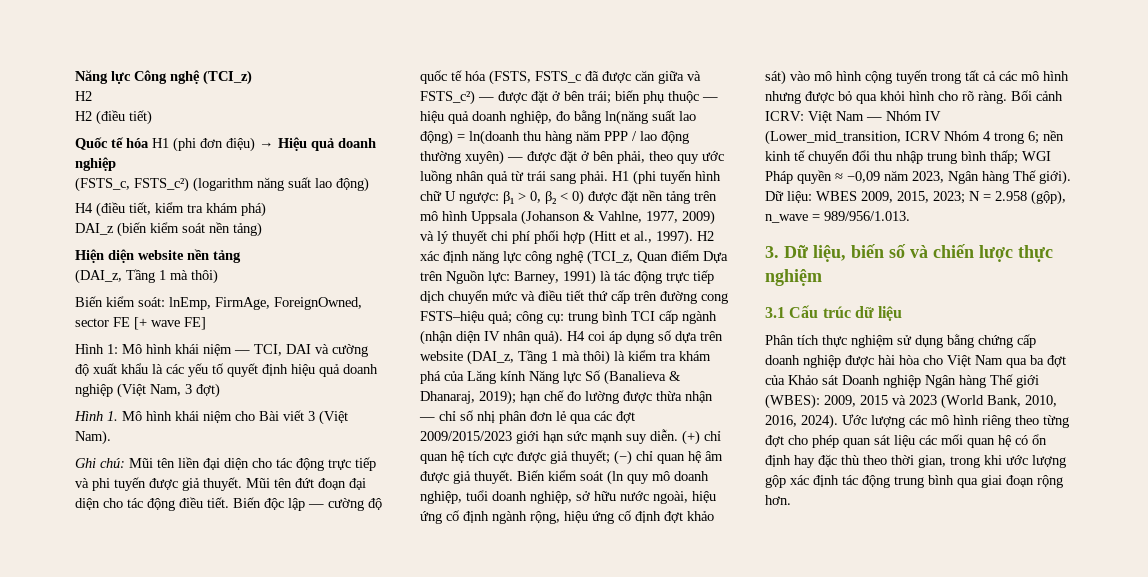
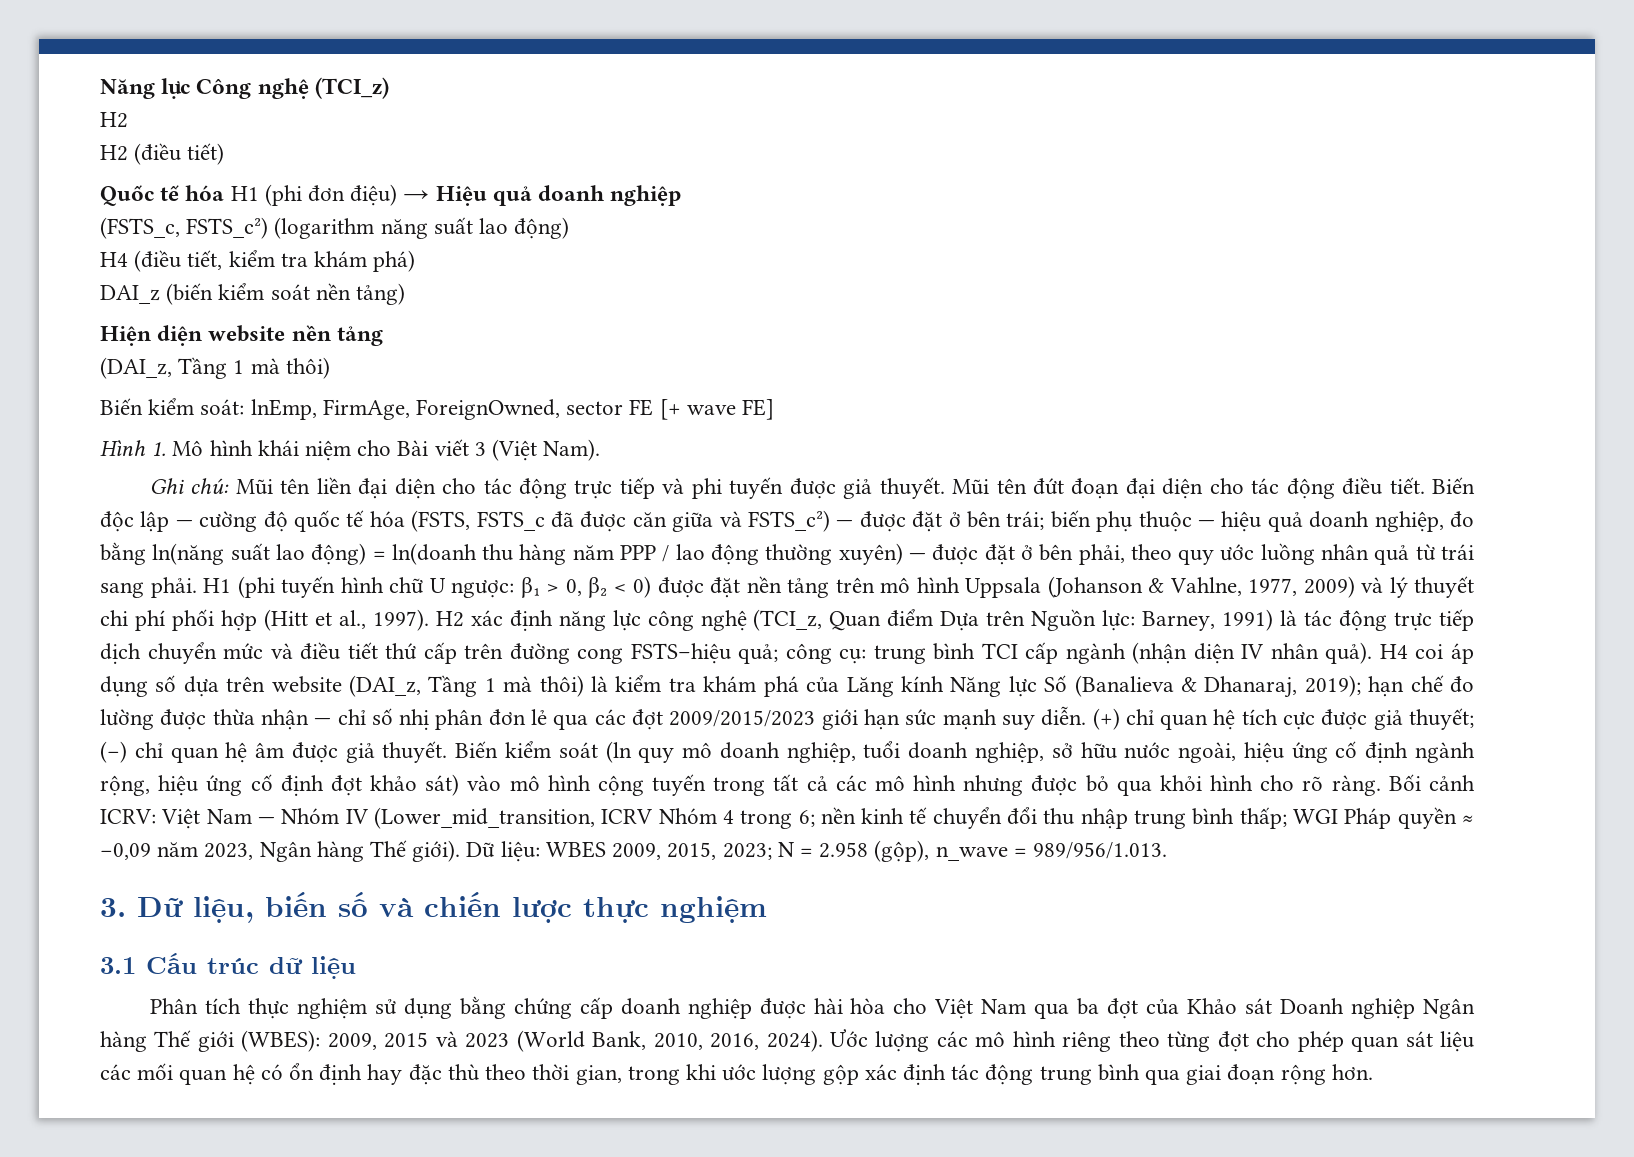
- Hình 1: Mô hình khái niệm — TCI, DAI và cường độ xuất khẩu là các yếu tố quyết định hiệu quả doanh nghiệp (Việt Nam, 3 đợt)

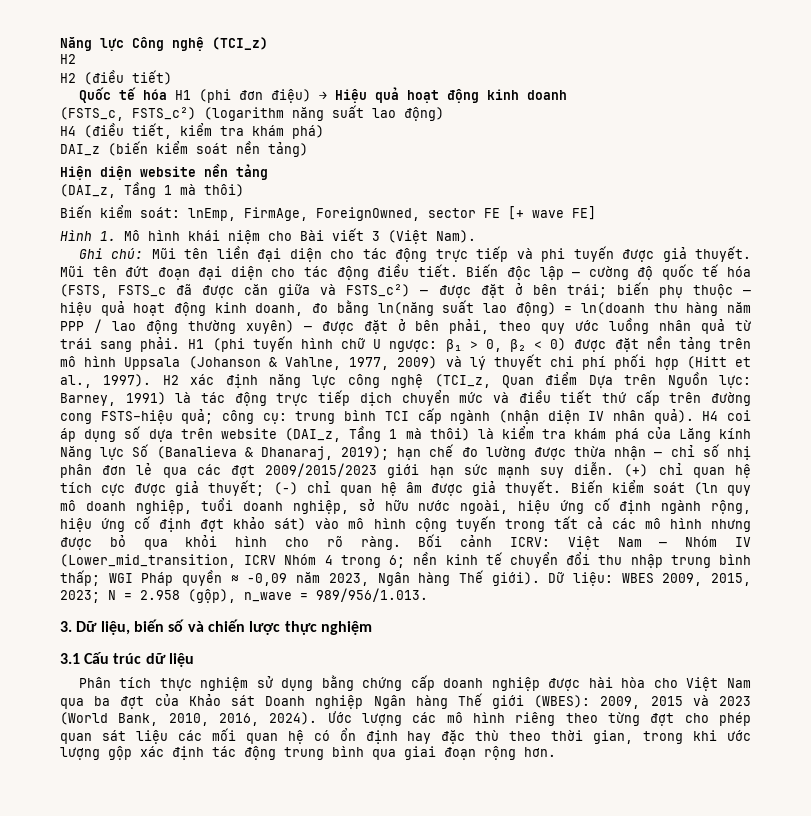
- Quốc tế hóa H1 (phi đơn điệu) → Hiệu quả doanh nghiệp
+ Quốc tế hóa H1 (phi đơn điệu) → Hiệu quả hoạt động kinh doanh
- biến phụ thuộc — hiệu quả doanh nghiệp, đo bằng ln(năng suất lao động) = ln(doanh thu hàng năm PPP / lao động thường xuyên) — được đặt ở bên phải, theo quy ước luồng nhân quả từ trái sang phải.
+ biến phụ thuộc — hiệu quả hoạt động kinh doanh, đo bằng ln(năng suất lao động) = ln(doanh thu hàng năm PPP / lao động thường xuyên) — được đặt ở bên phải, theo quy ước luồng nhân quả từ trái sang phải.

